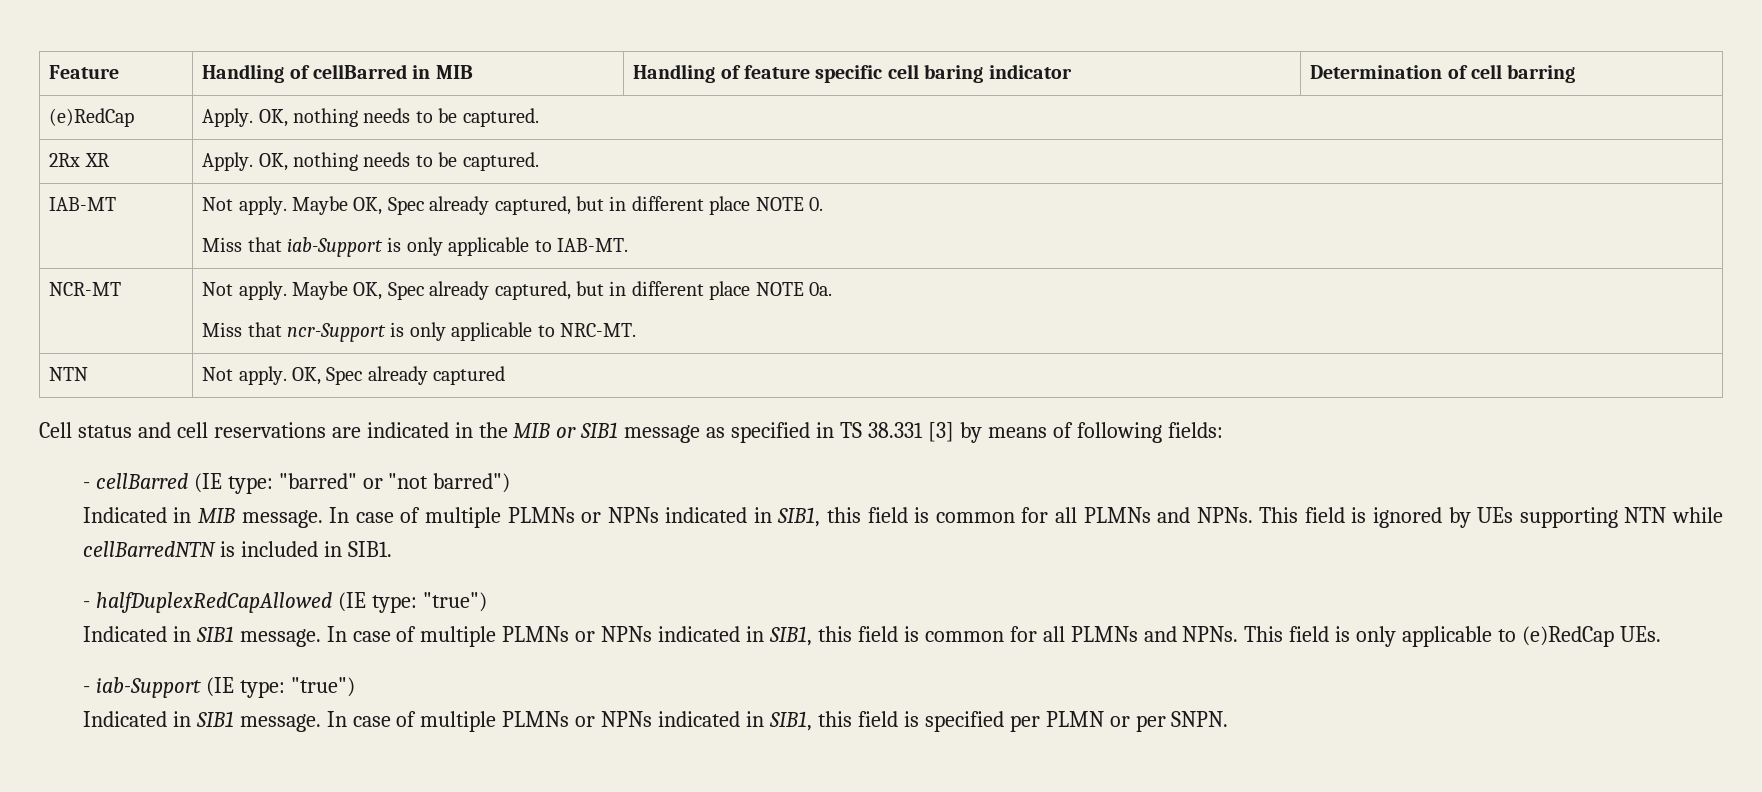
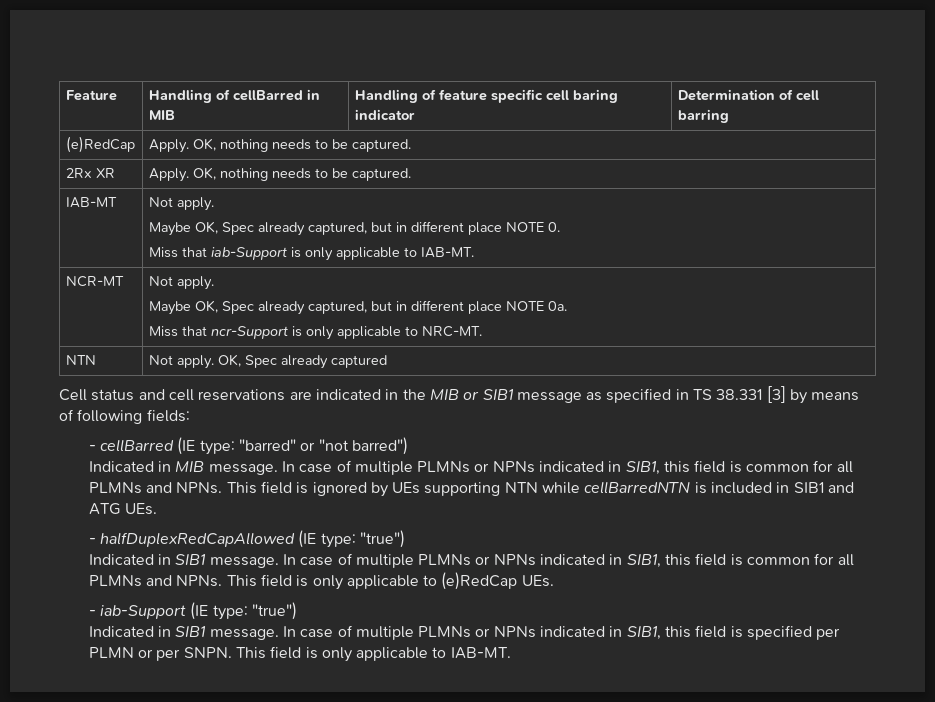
- IAB-MT | Not apply. Maybe OK, Spec already captured, but in different place NOTE 0.
+ IAB-MT | Not apply.
+ Maybe OK, Spec already captured, but in different place NOTE 0.
- NCR-MT | Not apply. Maybe OK, Spec already captured, but in different place NOTE 0a.
+ NCR-MT | Not apply.
+ Maybe OK, Spec already captured, but in different place NOTE 0a.
- This field is ignored by UEs supporting NTN while cellBarredNTN is included in SIB1.
+ This field is ignored by UEs supporting NTN while cellBarredNTN is included in SIB1 and ATG UEs.
+ This field is only applicable to IAB-MT.

